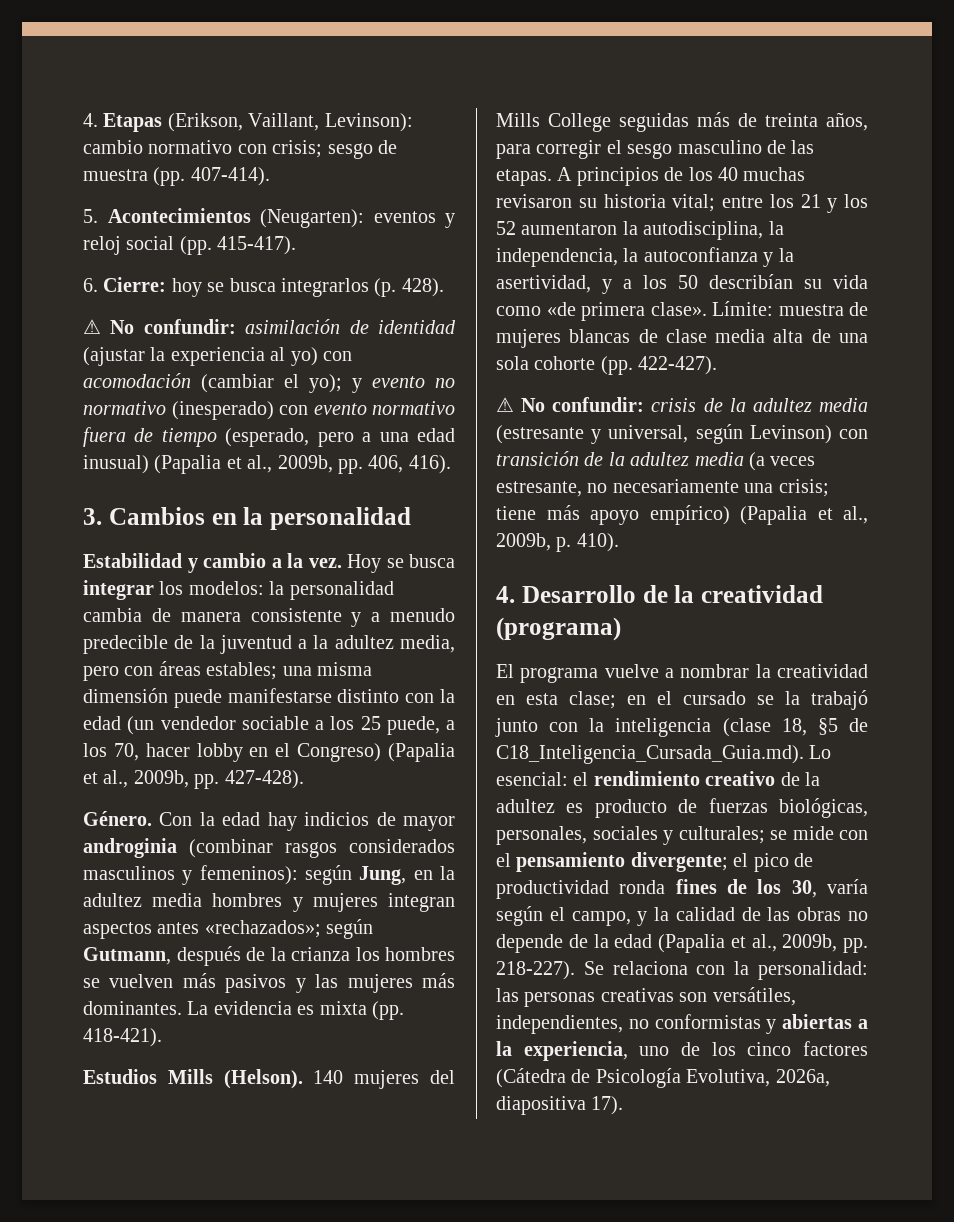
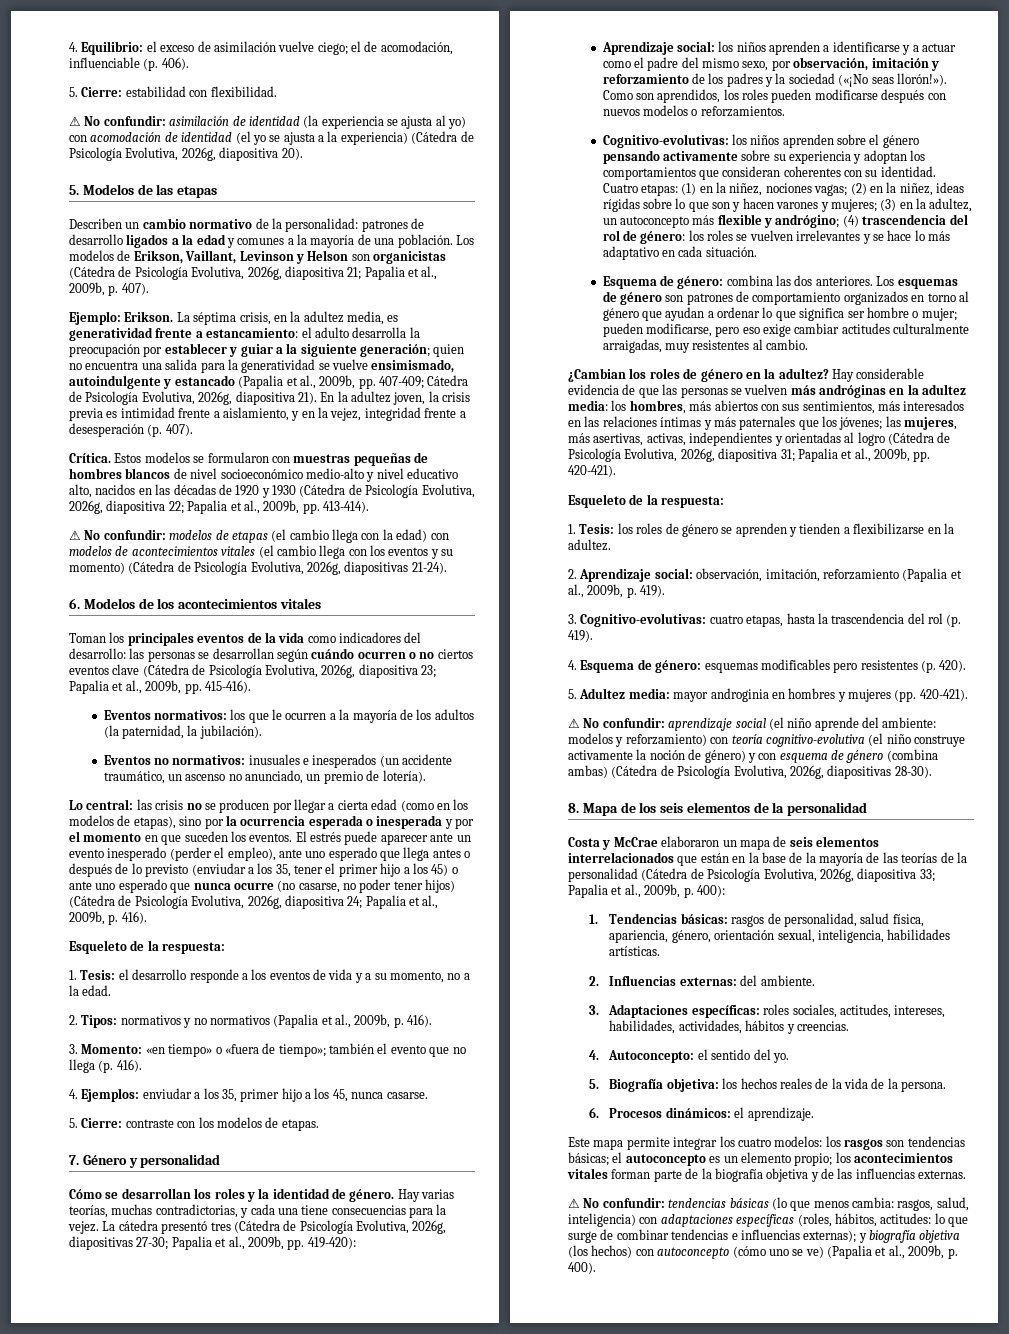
- 4. Etapas (Erikson, Vaillant, Levinson): cambio normativo con crisis; sesgo de muestra (pp. 407-414).
- 5. Acontecimientos (Neugarten): eventos y reloj social (pp. 415-417).
- 6. Cierre: hoy se busca integrarlos (p. 428).
+ 4. Equilibrio: el exceso de asimilación vuelve ciego; el de acomodación, influenciable (p. 406).
+ 5. Cierre: estabilidad con flexibilidad.
- ⚠ No confundir: asimilación de identidad (ajustar la experiencia al yo) con acomodación (cambiar el yo); y evento no normativo (inesperado) con evento normativo fuera de tiempo (esperado, pero a una edad inusual) (Papalia et al., 2009b, pp. 406, 416).
- 3. Cambios en la personalidad
- Estabilidad y cambio a la vez. Hoy se busca integrar los modelos: la personalidad cambia de manera consistente y a menudo predecible de la juventud a la adultez media, pero con áreas estables; una misma dimensión puede manifestarse distinto con la edad (un vendedor sociable a los 25 puede, a los 70, hacer lobby en el Congreso) (Papalia et al., 2009b, pp. 427-428).
- Género. Con la edad hay indicios de mayor androginia (combinar rasgos considerados masculinos y femeninos): según Jung, en la adultez media hombres y mujeres integran aspectos antes «rechazados»; según Gutmann, después de la crianza los hombres se vuelven más pasivos y las mujeres más dominantes. La evidencia es mixta (pp. 418-421).
- Estudios Mills (Helson). 140 mujeres del Mills College seguidas más de treinta años, para corregir el sesgo masculino de las etapas. A principios de los 40 muchas revisaron su historia vital; entre los 21 y los 52 aumentaron la autodisciplina, la independencia, la autoconfianza y la asertividad, y a los 50 describían su vida como «de primera clase». Límite: muestra de mujeres blancas de clase media alta de una sola cohorte (pp. 422-427).
- ⚠ No confundir: crisis de la adultez media (estresante y universal, según Levinson) con transición de la adultez media (a veces estresante, no necesariamente una crisis; tiene más apoyo empírico) (Papalia et al., 2009b, p. 410).
- 4. Desarrollo de la creatividad (programa)
- El programa vuelve a nombrar la creatividad en esta clase; en el cursado se la trabajó junto con la inteligencia (clase 18, §5 de C18_Inteligencia_Cursada_Guia.md). Lo esencial: el rendimiento creativo de la adultez es producto de fuerzas biológicas, personales, sociales y culturales; se mide con el pensamiento divergente; el pico de productividad ronda fines de los 30, varía según el campo, y la calidad de las obras no depende de la edad (Papalia et al., 2009b, pp. 218-227). Se relaciona con la personalidad: las personas creativas son versátiles, independientes, no conformistas y abiertas a la experiencia, uno de los cinco factores (Cátedra de Psicología Evolutiva, 2026a, diapositiva 17).
+ ⚠ No confundir: asimilación de identidad (la experiencia se ajusta al yo) con acomodación de identidad (el yo se ajusta a la experiencia) (Cátedra de Psicología Evolutiva, 2026g, diapositiva 20).
+ 5. Modelos de las etapas
+ Describen un cambio normativo de la personalidad: patrones de desarrollo ligados a la edad y comunes a la mayoría de una población. Los modelos de Erikson, Vaillant, Levinson y Helson son organicistas (Cátedra de Psicología Evolutiva, 2026g, diapositiva 21; Papalia et al., 2009b, p. 407).
+ Ejemplo: Erikson. La séptima crisis, en la adultez media, es generatividad frente a estancamiento: el adulto desarrolla la preocupación por establecer y guiar a la siguiente generación; quien no encuentra una salida para la generatividad se vuelve ensimismado, autoindulgente y estancado (Papalia et al., 2009b, pp. 407-409; Cátedra de Psicología Evolutiva, 2026g, diapositiva 21). En la adultez joven, la crisis previa es intimidad frente a aislamiento, y en la vejez, integridad frente a desesperación (p. 407).
+ Crítica. Estos modelos se formularon con muestras pequeñas de hombres blancos de nivel socioeconómico medio-alto y nivel educativo alto, nacidos en las décadas de 1920 y 1930 (Cátedra de Psicología Evolutiva, 2026g, diapositiva 22; Papalia et al., 2009b, pp. 413-414).
+ ⚠ No confundir: modelos de etapas (el cambio llega con la edad) con modelos de acontecimientos vitales (el cambio llega con los eventos y su momento) (Cátedra de Psicología Evolutiva, 2026g, diapositivas 21-24).
+ 6. Modelos de los acontecimientos vitales
+ Toman los principales eventos de la vida como indicadores del desarrollo: las personas se desarrollan según cuándo ocurren o no ciertos eventos clave (Cátedra de Psicología Evolutiva, 2026g, diapositiva 23; Papalia et al., 2009b, pp. 415-416).
+ Eventos normativos: los que le ocurren a la mayoría de los adultos (la paternidad, la jubilación).
+ Eventos no normativos: inusuales e inesperados (un accidente traumático, un ascenso no anunciado, un premio de lotería).
+ Lo central: las crisis no se producen por llegar a cierta edad (como en los modelos de etapas), sino por la ocurrencia esperada o inesperada y por el momento en que suceden los eventos. El estrés puede aparecer ante un evento inesperado (perder el empleo), ante uno esperado que llega antes o después de lo previsto (enviudar a los 35, tener el primer hijo a los 45) o ante uno esperado que nunca ocurre (no casarse, no poder tener hijos) (Cátedra de Psicología Evolutiva, 2026g, diapositiva 24; Papalia et al., 2009b, p. 416).
+ Esqueleto de la respuesta:
+ 1. Tesis: el desarrollo responde a los eventos de vida y a su momento, no a la edad.
+ 2. Tipos: normativos y no normativos (Papalia et al., 2009b, p. 416).
+ 3. Momento: «en tiempo» o «fuera de tiempo»; también el evento que no llega (p. 416).
+ 4. Ejemplos: enviudar a los 35, primer hijo a los 45, nunca casarse.
+ 5. Cierre: contraste con los modelos de etapas.
+ 7. Género y personalidad
+ Cómo se desarrollan los roles y la identidad de género. Hay varias teorías, muchas contradictorias, y cada una tiene consecuencias para la vejez. La cátedra presentó tres (Cátedra de Psicología Evolutiva, 2026g, diapositivas 27-30; Papalia et al., 2009b, pp. 419-420):
+ Aprendizaje social: los niños aprenden a identificarse y a actuar como el padre del mismo sexo, por observación, imitación y reforzamiento de los padres y la sociedad («¡No seas llorón!»). Como son aprendidos, los roles pueden modificarse después con nuevos modelos o reforzamientos.
+ Cognitivo-evolutivas: los niños aprenden sobre el género pensando activamente sobre su experiencia y adoptan los comportamientos que consideran coherentes con su identidad. Cuatro etapas: (1) en la niñez, nociones vagas; (2) en la niñez, ideas rígidas sobre lo que son y hacen varones y mujeres; (3) en la adultez, un autoconcepto más flexible y andrógino; (4) trascendencia del rol de género: los roles se vuelven irrelevantes y se hace lo más adaptativo en cada situación.
+ Esquema de género: combina las dos anteriores. Los esquemas de género son patrones de comportamiento organizados en torno al género que ayudan a ordenar lo que significa ser hombre o mujer; pueden modificarse, pero eso exige cambiar actitudes culturalmente arraigadas, muy resistentes al cambio.
+ ¿Cambian los roles de género en la adultez? Hay considerable evidencia de que las personas se vuelven más andróginas en la adultez media: los hombres, más abiertos con sus sentimientos, más interesados en las relaciones íntimas y más paternales que los jóvenes; las mujeres, más asertivas, activas, independientes y orientadas al logro (Cátedra de Psicología Evolutiva, 2026g, diapositiva 31; Papalia et al., 2009b, pp. 420-421).
+ Esqueleto de la respuesta:
+ 1. Tesis: los roles de género se aprenden y tienden a flexibilizarse en la adultez.
+ 2. Aprendizaje social: observación, imitación, reforzamiento (Papalia et al., 2009b, p. 419).
+ 3. Cognitivo-evolutivas: cuatro etapas, hasta la trascendencia del rol (p. 419).
+ 4. Esquema de género: esquemas modificables pero resistentes (p. 420).
+ 5. Adultez media: mayor androginia en hombres y mujeres (pp. 420-421).
+ ⚠ No confundir: aprendizaje social (el niño aprende del ambiente: modelos y reforzamiento) con teoría cognitivo-evolutiva (el niño construye activamente la noción de género) y con esquema de género (combina ambas) (Cátedra de Psicología Evolutiva, 2026g, diapositivas 28-30).
+ 8. Mapa de los seis elementos de la personalidad
+ Costa y McCrae elaboraron un mapa de seis elementos interrelacionados que están en la base de la mayoría de las teorías de la personalidad (Cátedra de Psicología Evolutiva, 2026g, diapositiva 33; Papalia et al., 2009b, p. 400):
+ 1. Tendencias básicas: rasgos de personalidad, salud física, apariencia, género, orientación sexual, inteligencia, habilidades artísticas.
+ 2. Influencias externas: del ambiente.
+ 3. Adaptaciones específicas: roles sociales, actitudes, intereses, habilidades, actividades, hábitos y creencias.
+ 4. Autoconcepto: el sentido del yo.
+ 5. Biografía objetiva: los hechos reales de la vida de la persona.
+ 6. Procesos dinámicos: el aprendizaje.
+ Este mapa permite integrar los cuatro modelos: los rasgos son tendencias básicas; el autoconcepto es un elemento propio; los acontecimientos vitales forman parte de la biografía objetiva y de las influencias externas.
+ ⚠ No confundir: tendencias básicas (lo que menos cambia: rasgos, salud, inteligencia) con adaptaciones específicas (roles, hábitos, actitudes: lo que surge de combinar tendencias e influencias externas); y biografía objetiva (los hechos) con autoconcepto (cómo uno se ve) (Papalia et al., 2009b, p. 400).

